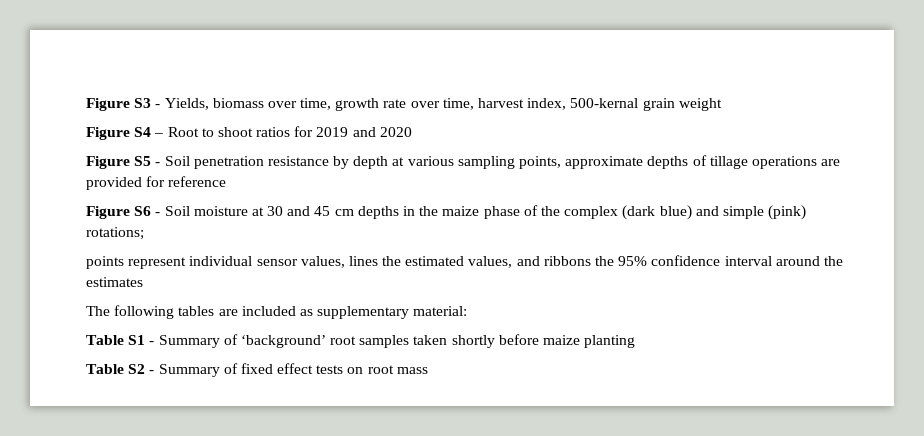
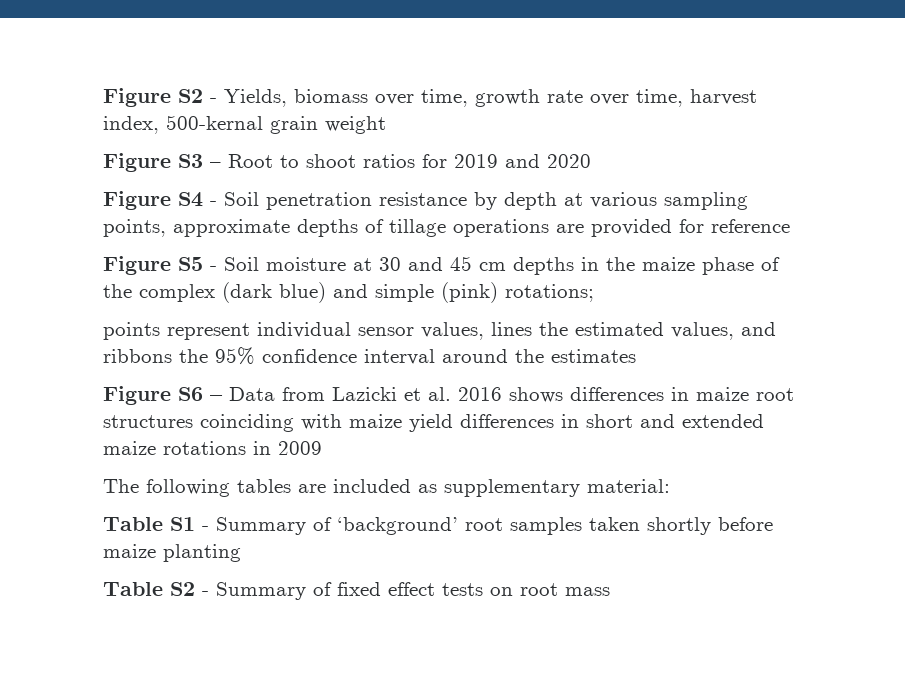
- Figure S3 - Yields, biomass over time, growth rate over time, harvest index, 500-kernal grain weight
+ Figure S2 - Yields, biomass over time, growth rate over time, harvest index, 500-kernal grain weight
- Figure S4 – Root to shoot ratios for 2019 and 2020
+ Figure S3 – Root to shoot ratios for 2019 and 2020
- Figure S5 - Soil penetration resistance by depth at various sampling points, approximate depths of tillage operations are provided for reference
+ Figure S4 - Soil penetration resistance by depth at various sampling points, approximate depths of tillage operations are provided for reference
- Figure S6 - Soil moisture at 30 and 45 cm depths in the maize phase of the complex (dark blue) and simple (pink) rotations;
+ Figure S5 - Soil moisture at 30 and 45 cm depths in the maize phase of the complex (dark blue) and simple (pink) rotations;
+ Figure S6 – Data from Lazicki et al. 2016 shows differences in maize root structures coinciding with maize yield differences in short and extended maize rotations in 2009

